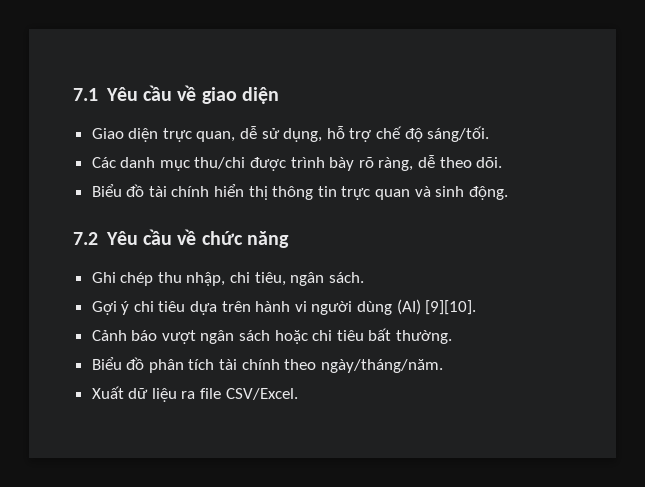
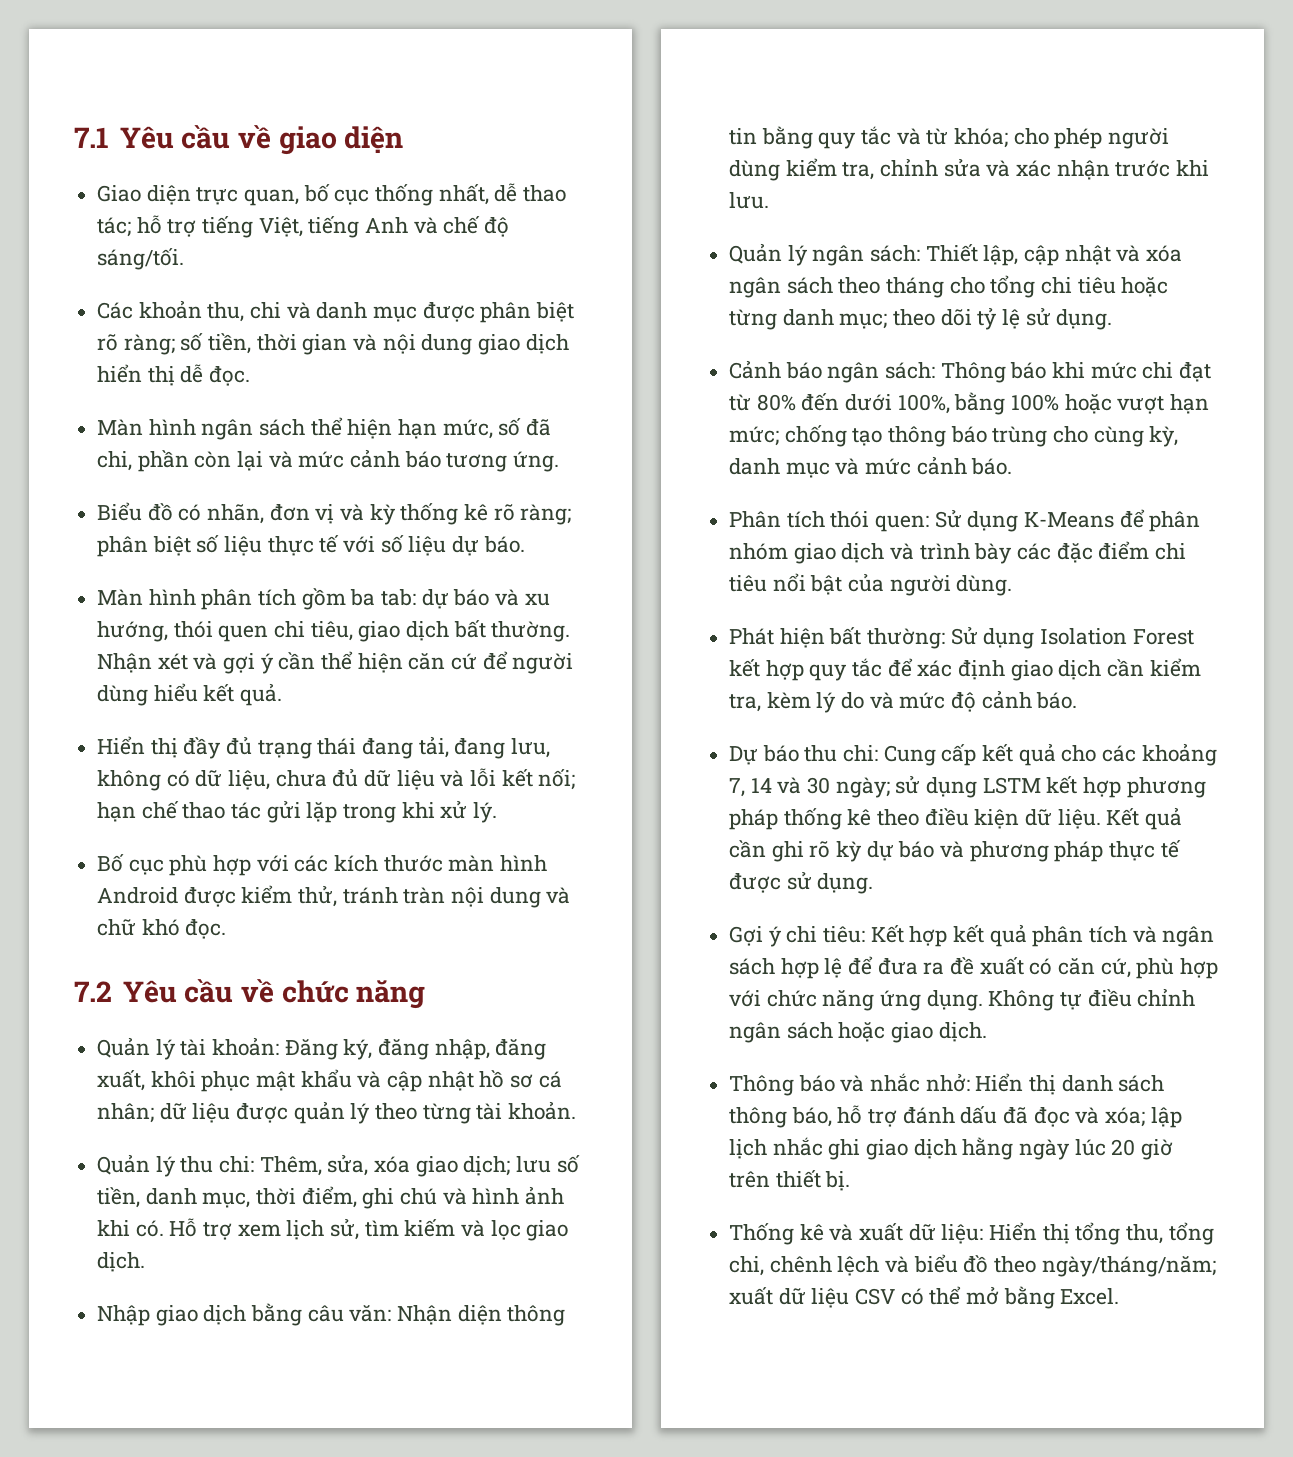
- Giao diện trực quan, dễ sử dụng, hỗ trợ chế độ sáng/tối.
- Các danh mục thu/chi được trình bày rõ ràng, dễ theo dõi.
- Biểu đồ tài chính hiển thị thông tin trực quan và sinh động.
+ Giao diện trực quan, bố cục thống nhất, dễ thao tác; hỗ trợ tiếng Việt, tiếng Anh và chế độ sáng/tối.
+ Các khoản thu, chi và danh mục được phân biệt rõ ràng; số tiền, thời gian và nội dung giao dịch hiển thị dễ đọc.
+ Màn hình ngân sách thể hiện hạn mức, số đã chi, phần còn lại và mức cảnh báo tương ứng.
+ Biểu đồ có nhãn, đơn vị và kỳ thống kê rõ ràng; phân biệt số liệu thực tế với số liệu dự báo.
+ Màn hình phân tích gồm ba tab: dự báo và xu hướng, thói quen chi tiêu, giao dịch bất thường. Nhận xét và gợi ý cần thể hiện căn cứ để người dùng hiểu kết quả.
+ Hiển thị đầy đủ trạng thái đang tải, đang lưu, không có dữ liệu, chưa đủ dữ liệu và lỗi kết nối; hạn chế thao tác gửi lặp trong khi xử lý.
+ Bố cục phù hợp với các kích thước màn hình Android được kiểm thử, tránh tràn nội dung và chữ khó đọc.
- Ghi chép thu nhập, chi tiêu, ngân sách.
- Gợi ý chi tiêu dựa trên hành vi người dùng (AI) [9][10].
- Cảnh báo vượt ngân sách hoặc chi tiêu bất thường.
- Biểu đồ phân tích tài chính theo ngày/tháng/năm.
- Xuất dữ liệu ra file CSV/Excel.
+ Quản lý tài khoản: Đăng ký, đăng nhập, đăng xuất, khôi phục mật khẩu và cập nhật hồ sơ cá nhân; dữ liệu được quản lý theo từng tài khoản.
+ Quản lý thu chi: Thêm, sửa, xóa giao dịch; lưu số tiền, danh mục, thời điểm, ghi chú và hình ảnh khi có. Hỗ trợ xem lịch sử, tìm kiếm và lọc giao dịch.
+ Nhập giao dịch bằng câu văn: Nhận diện thông tin bằng quy tắc và từ khóa; cho phép người dùng kiểm tra, chỉnh sửa và xác nhận trước khi lưu.
+ Quản lý ngân sách: Thiết lập, cập nhật và xóa ngân sách theo tháng cho tổng chi tiêu hoặc từng danh mục; theo dõi tỷ lệ sử dụng.
+ Cảnh báo ngân sách: Thông báo khi mức chi đạt từ 80% đến dưới 100%, bằng 100% hoặc vượt hạn mức; chống tạo thông báo trùng cho cùng kỳ, danh mục và mức cảnh báo.
+ Phân tích thói quen: Sử dụng K-Means để phân nhóm giao dịch và trình bày các đặc điểm chi tiêu nổi bật của người dùng.
+ Phát hiện bất thường: Sử dụng Isolation Forest kết hợp quy tắc để xác định giao dịch cần kiểm tra, kèm lý do và mức độ cảnh báo.
+ Dự báo thu chi: Cung cấp kết quả cho các khoảng 7, 14 và 30 ngày; sử dụng LSTM kết hợp phương pháp thống kê theo điều kiện dữ liệu. Kết quả cần ghi rõ kỳ dự báo và phương pháp thực tế được sử dụng.
+ Gợi ý chi tiêu: Kết hợp kết quả phân tích và ngân sách hợp lệ để đưa ra đề xuất có căn cứ, phù hợp với chức năng ứng dụng. Không tự điều chỉnh ngân sách hoặc giao dịch.
+ Thông báo và nhắc nhở: Hiển thị danh sách thông báo, hỗ trợ đánh dấu đã đọc và xóa; lập lịch nhắc ghi giao dịch hằng ngày lúc 20 giờ trên thiết bị.
+ Thống kê và xuất dữ liệu: Hiển thị tổng thu, tổng chi, chênh lệch và biểu đồ theo ngày/tháng/năm; xuất dữ liệu CSV có thể mở bằng Excel.

